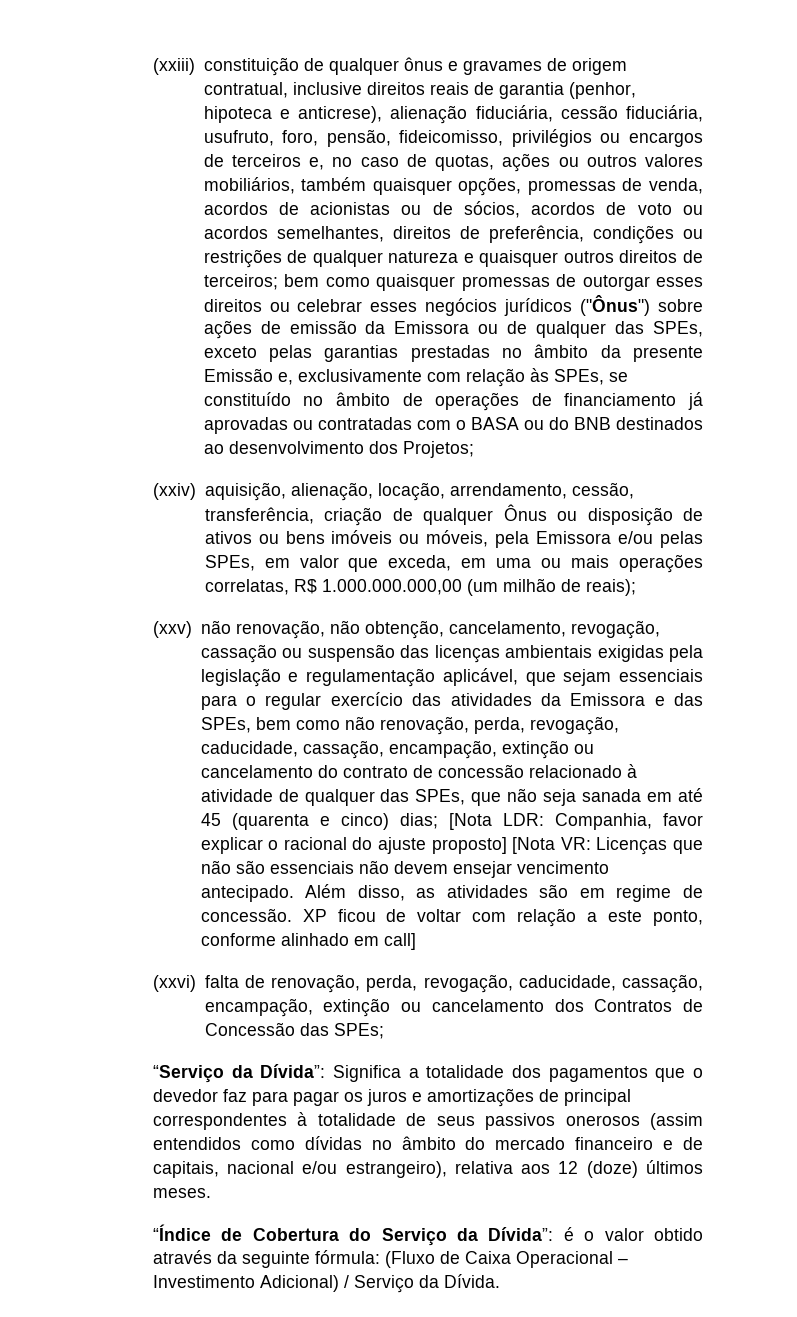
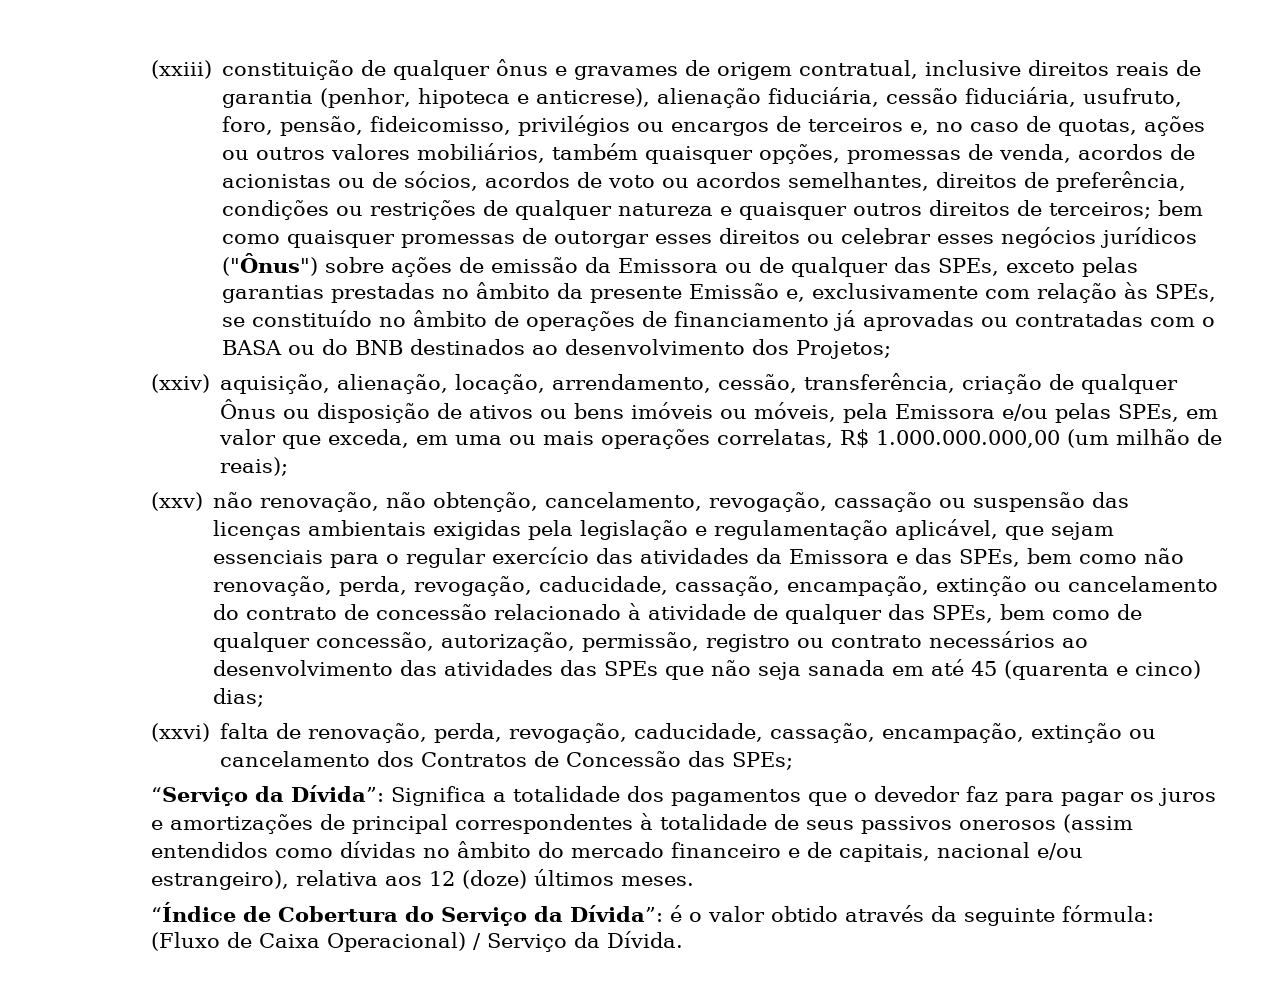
- (xxv) não renovação, não obtenção, cancelamento, revogação, cassação ou suspensão das licenças ambientais exigidas pela legislação e regulamentação aplicável, que sejam essenciais para o regular exercício das atividades da Emissora e das SPEs, bem como não renovação, perda, revogação, caducidade, cassação, encampação, extinção ou cancelamento do contrato de concessão relacionado à atividade de qualquer das SPEs, que não seja sanada em até 45 (quarenta e cinco) dias; [Nota LDR: Companhia, favor explicar o racional do ajuste proposto] [Nota VR: Licenças que não são essenciais não devem ensejar vencimento antecipado. Além disso, as atividades são em regime de concessão. XP ficou de voltar com relação a este ponto, conforme alinhado em call]
+ (xxv) não renovação, não obtenção, cancelamento, revogação, cassação ou suspensão das licenças ambientais exigidas pela legislação e regulamentação aplicável, que sejam essenciais para o regular exercício das atividades da Emissora e das SPEs, bem como não renovação, perda, revogação, caducidade, cassação, encampação, extinção ou cancelamento do contrato de concessão relacionado à atividade de qualquer das SPEs, bem como de qualquer concessão, autorização, permissão, registro ou contrato necessários ao desenvolvimento das atividades das SPEs que não seja sanada em até 45 (quarenta e cinco) dias;
- “Índice de Cobertura do Serviço da Dívida”: é o valor obtido através da seguinte fórmula: (Fluxo de Caixa Operacional – Investimento Adicional) / Serviço da Dívida.
+ “Índice de Cobertura do Serviço da Dívida”: é o valor obtido através da seguinte fórmula: (Fluxo de Caixa Operacional) / Serviço da Dívida.

